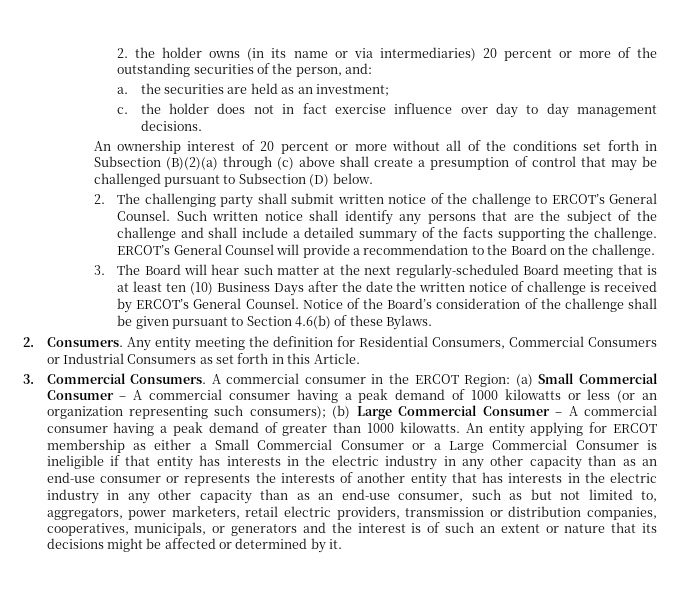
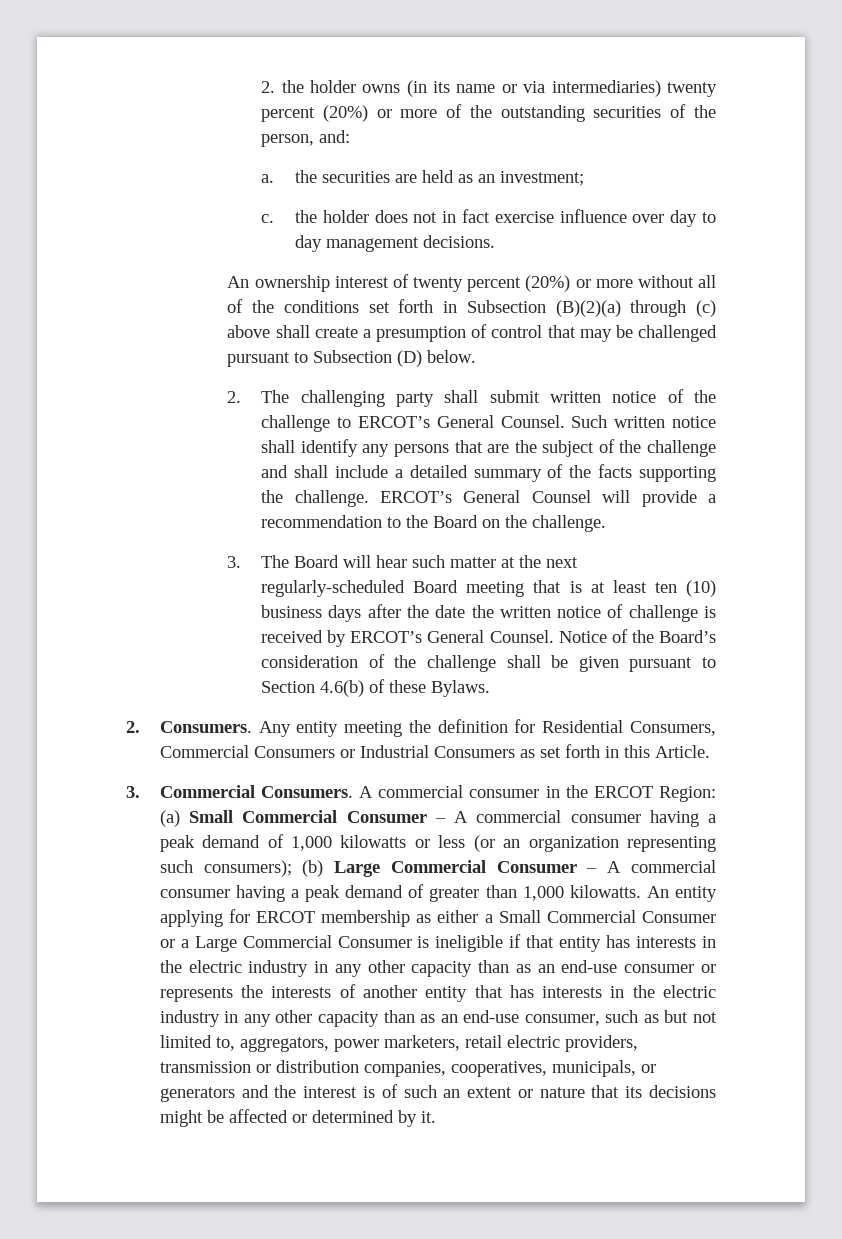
- 2. the holder owns (in its name or via intermediaries) 20 percent or more of the outstanding securities of the person, and:
+ 2. the holder owns (in its name or via intermediaries) twenty percent (20%) or more of the outstanding securities of the person, and:
- An ownership interest of 20 percent or more without all of the conditions set forth in Subsection (B)(2)(a) through (c) above shall create a presumption of control that may be challenged pursuant to Subsection (D) below.
+ An ownership interest of twenty percent (20%) or more without all of the conditions set forth in Subsection (B)(2)(a) through (c) above shall create a presumption of control that may be challenged pursuant to Subsection (D) below.
- 3. The Board will hear such matter at the next regularly-scheduled Board meeting that is at least ten (10) Business Days after the date the written notice of challenge is received by ERCOT’s General Counsel.
+ 3. The Board will hear such matter at the next regularly-scheduled Board meeting that is at least ten (10) business days after the date the written notice of challenge is received by ERCOT’s General Counsel.
- A commercial consumer in the ERCOT Region: (a) Small Commercial Consumer – A commercial consumer having a peak demand of 1000 kilowatts or less (or an organization representing such consumers); (b) Large Commercial Consumer – A commercial consumer having a peak demand of greater than 1000 kilowatts.
+ A commercial consumer in the ERCOT Region: (a) Small Commercial Consumer – A commercial consumer having a peak demand of 1,000 kilowatts or less (or an organization representing such consumers); (b) Large Commercial Consumer – A commercial consumer having a peak demand of greater than 1,000 kilowatts.

